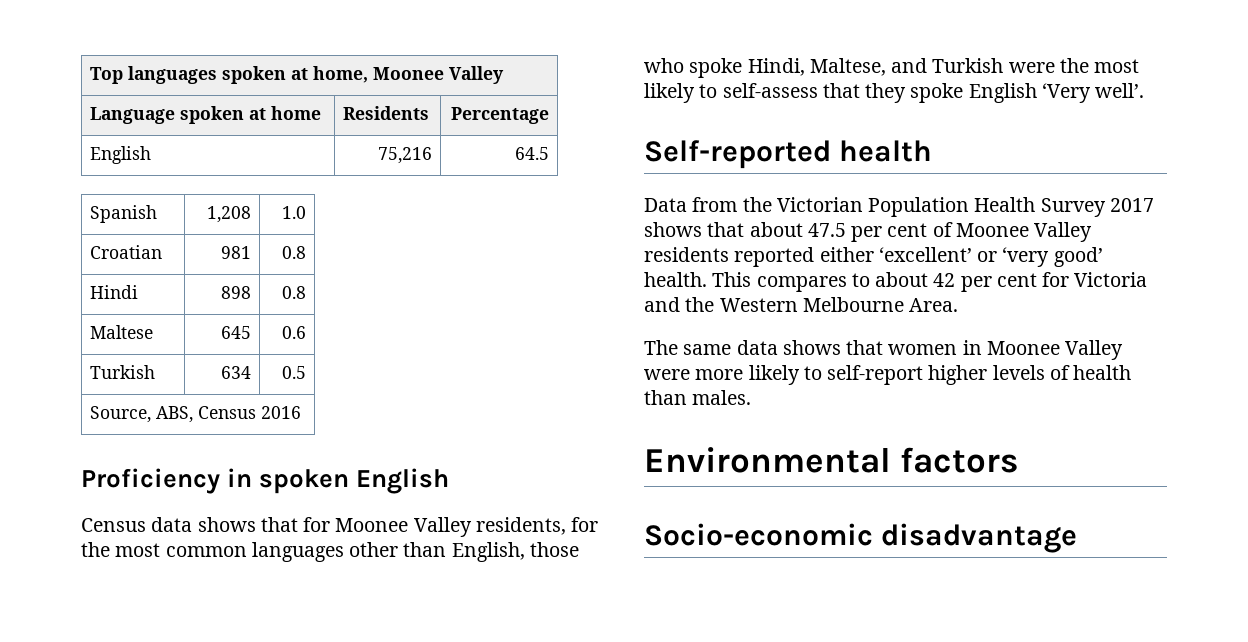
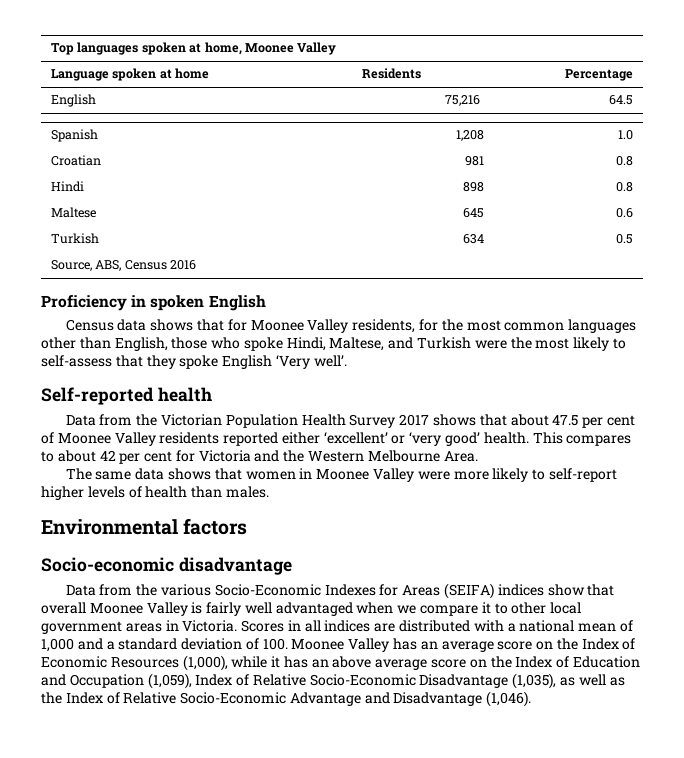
+ Data from the various Socio-Economic Indexes for Areas (SEIFA) indices show that overall Moonee Valley is fairly well advantaged when we compare it to other local government areas in Victoria. Scores in all indices are distributed with a national mean of 1,000 and a standard deviation of 100. Moonee Valley has an average score on the Index of Economic Resources (1,000), while it has an above average score on the Index of Education and Occupation (1,059), Index of Relative Socio-Economic Disadvantage (1,035), as well as the Index of Relative Socio-Economic Advantage and Disadvantage (1,046).

